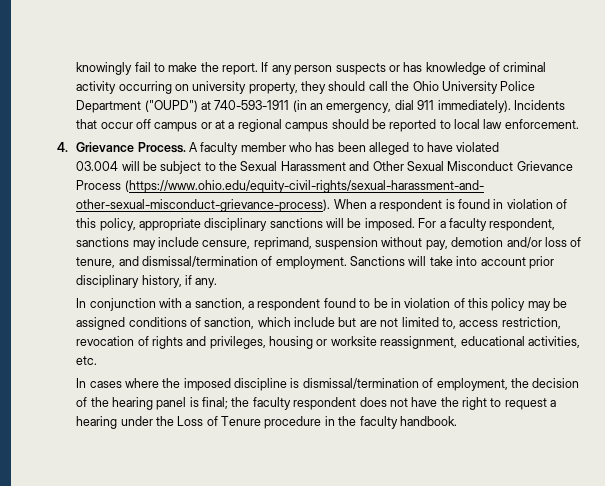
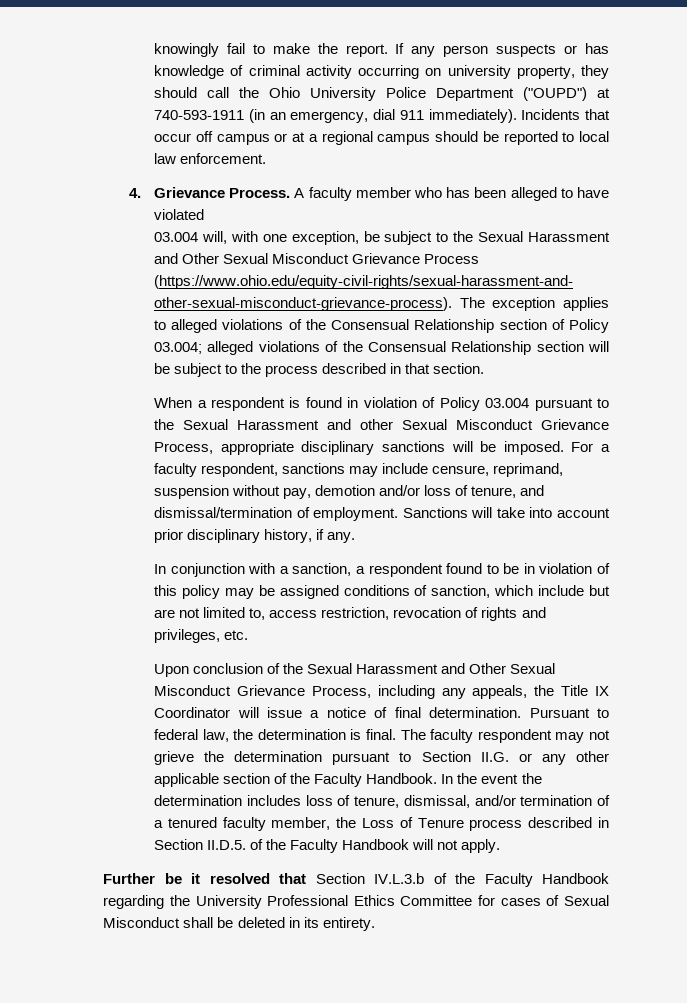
- 03.004 will be subject to the Sexual Harassment and Other Sexual Misconduct Grievance Process (https://www.ohio.edu/equity-civil-rights/sexual-harassment-and- other-sexual-misconduct-grievance-process). When a respondent is found in violation of this policy, appropriate disciplinary sanctions will be imposed.
+ 03.004 will, with one exception, be subject to the Sexual Harassment and Other Sexual Misconduct Grievance Process (https://www.ohio.edu/equity-civil-rights/sexual-harassment-and- other-sexual-misconduct-grievance-process). The exception applies to alleged violations of the Consensual Relationship section of Policy 03.004; alleged violations of the Consensual Relationship section will be subject to the process described in that section.
+ When a respondent is found in violation of Policy 03.004 pursuant to the Sexual Harassment and other Sexual Misconduct Grievance Process, appropriate disciplinary sanctions will be imposed.
- In conjunction with a sanction, a respondent found to be in violation of this policy may be assigned conditions of sanction, which include but are not limited to, access restriction, revocation of rights and privileges, housing or worksite reassignment, educational activities, etc.
- In cases where the imposed discipline is dismissal/termination of employment, the decision of the hearing panel is final; the faculty respondent does not have the right to request a hearing under the Loss of Tenure procedure in the faculty handbook.
+ In conjunction with a sanction, a respondent found to be in violation of this policy may be assigned conditions of sanction, which include but are not limited to, access restriction, revocation of rights and privileges, etc.
+ Upon conclusion of the Sexual Harassment and Other Sexual Misconduct Grievance Process, including any appeals, the Title IX Coordinator will issue a notice of final determination. Pursuant to federal law, the determination is final. The faculty respondent may not grieve the determination pursuant to Section II.G. or any other applicable section of the Faculty Handbook. In the event the determination includes loss of tenure, dismissal, and/or termination of a tenured faculty member, the Loss of Tenure process described in Section II.D.5. of the Faculty Handbook will not apply.
+ Further be it resolved that Section IV.L.3.b of the Faculty Handbook regarding the University Professional Ethics Committee for cases of Sexual Misconduct shall be deleted in its entirety.

